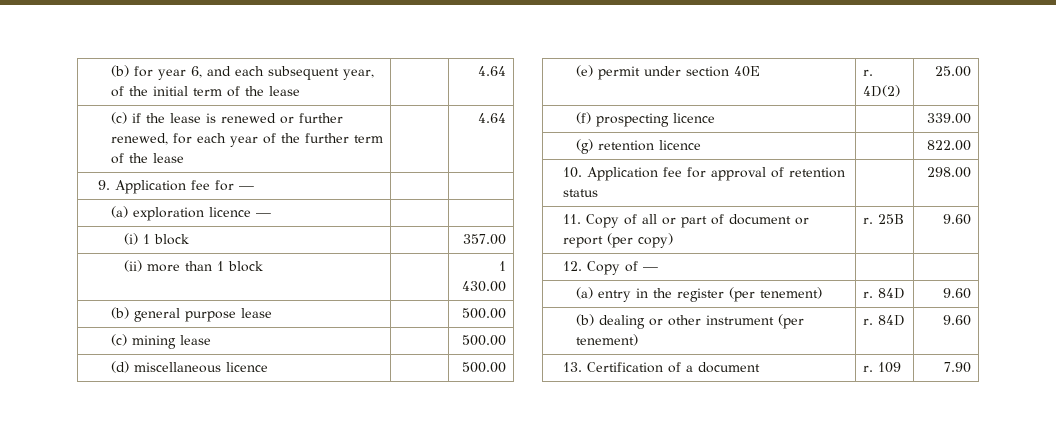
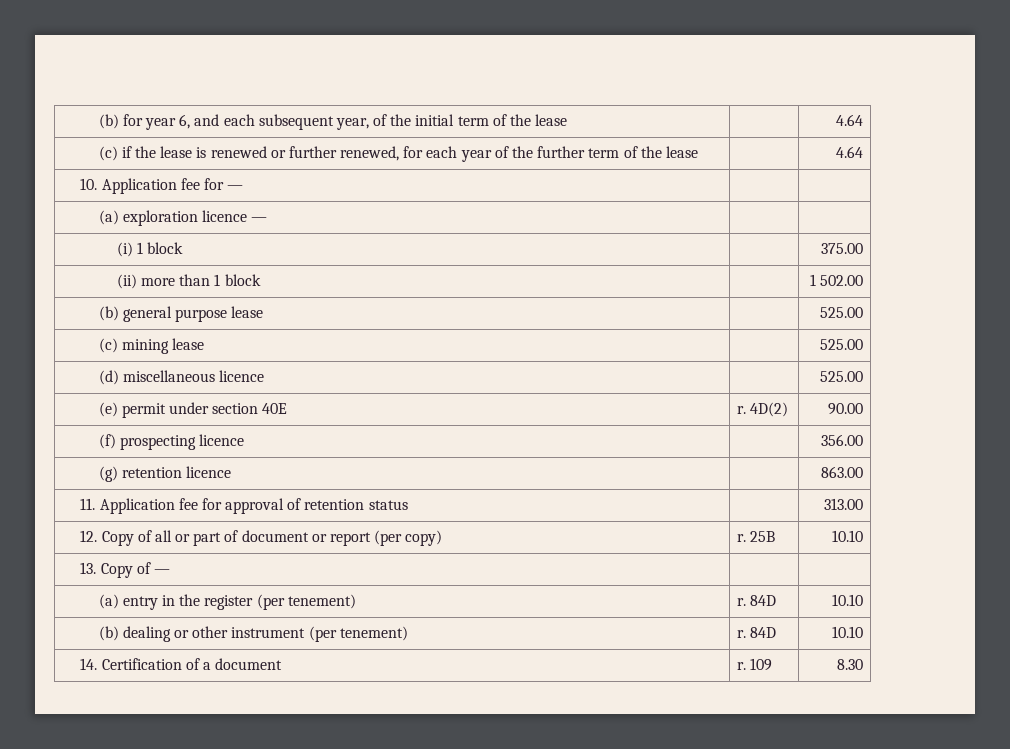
- 9. Application fee for — | |
+ 10. Application fee for — | |
- (i) 1 block | | 357.00
+ (i) 1 block | | 375.00
- (ii) more than 1 block | | 1 430.00
+ (ii) more than 1 block | | 1 502.00
- (b) general purpose lease | | 500.00
+ (b) general purpose lease | | 525.00
- (c) mining lease | | 500.00
+ (c) mining lease | | 525.00
- (d) miscellaneous licence | | 500.00
+ (d) miscellaneous licence | | 525.00
- (e) permit under section 40E | r. 4D(2) | 25.00
+ (e) permit under section 40E | r. 4D(2) | 90.00
- (f) prospecting licence | | 339.00
+ (f) prospecting licence | | 356.00
- (g) retention licence | | 822.00
- 10. Application fee for approval of retention status | | 298.00
- 11. Copy of all or part of document or report (per copy) | r. 25B | 9.60
- 12. Copy of — | |
+ (g) retention licence | | 863.00
+ 11. Application fee for approval of retention status | | 313.00
+ 12. Copy of all or part of document or report (per copy) | r. 25B | 10.10
+ 13. Copy of — | |
- (a) entry in the register (per tenement) | r. 84D | 9.60
+ (a) entry in the register (per tenement) | r. 84D | 10.10
- (b) dealing or other instrument (per tenement) | r. 84D | 9.60
- 13. Certification of a document | r. 109 | 7.90
+ (b) dealing or other instrument (per tenement) | r. 84D | 10.10
+ 14. Certification of a document | r. 109 | 8.30

